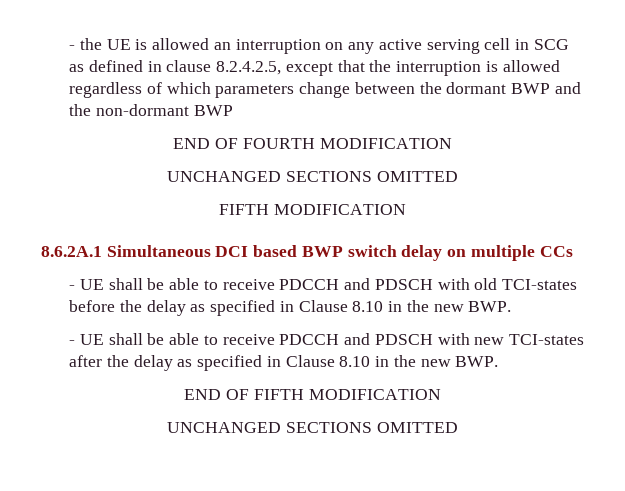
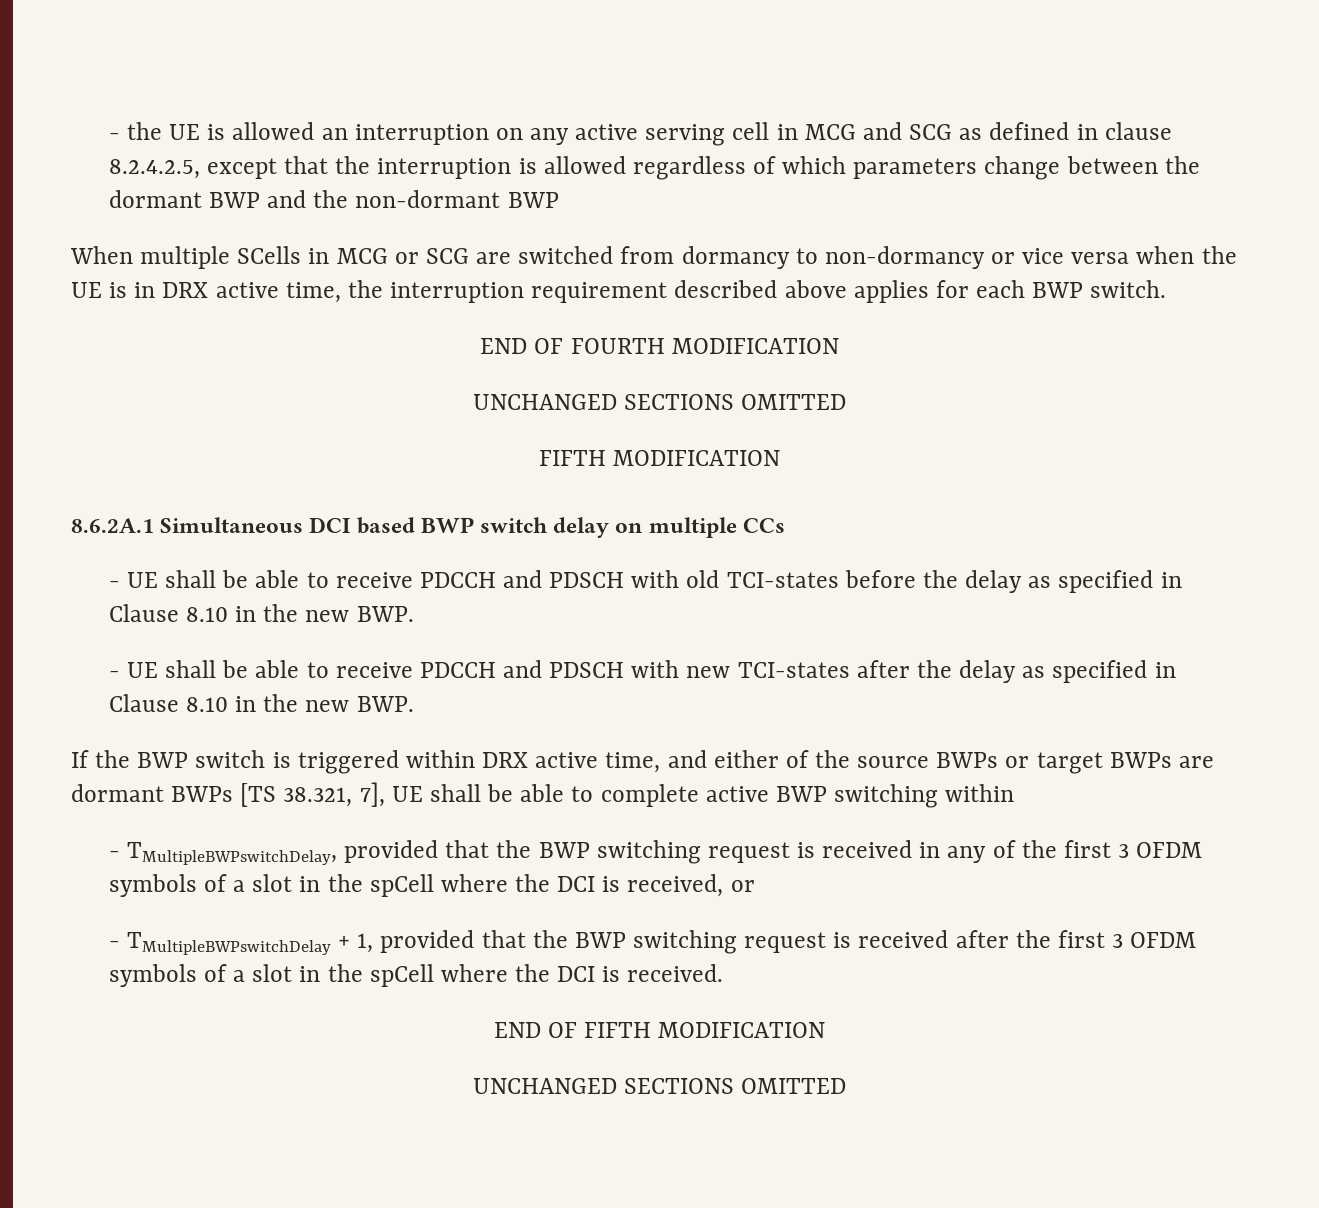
- - the UE is allowed an interruption on any active serving cell in SCG as defined in clause 8.2.4.2.5, except that the interruption is allowed regardless of which parameters change between the dormant BWP and the non-dormant BWP
+ - the UE is allowed an interruption on any active serving cell in MCG and SCG as defined in clause 8.2.4.2.5, except that the interruption is allowed regardless of which parameters change between the dormant BWP and the non-dormant BWP
+ When multiple SCells in MCG or SCG are switched from dormancy to non-dormancy or vice versa when the UE is in DRX active time, the interruption requirement described above applies for each BWP switch.
+ If the BWP switch is triggered within DRX active time, and either of the source BWPs or target BWPs are dormant BWPs [TS 38.321, 7], UE shall be able to complete active BWP switching within
+ - TMultipleBWPswitchDelay, provided that the BWP switching request is received in any of the first 3 OFDM symbols of a slot in the spCell where the DCI is received, or
+ - TMultipleBWPswitchDelay + 1, provided that the BWP switching request is received after the first 3 OFDM symbols of a slot in the spCell where the DCI is received.

